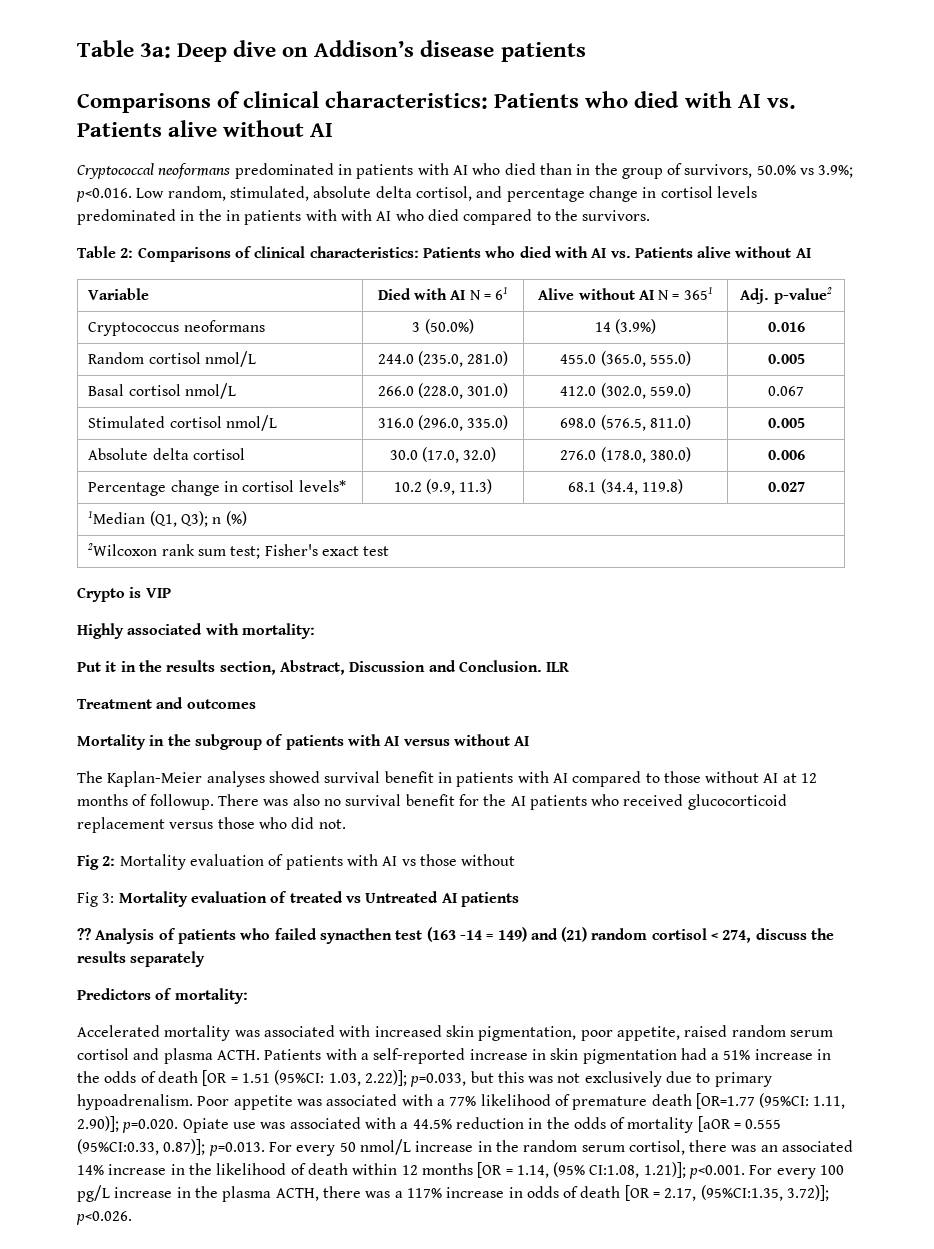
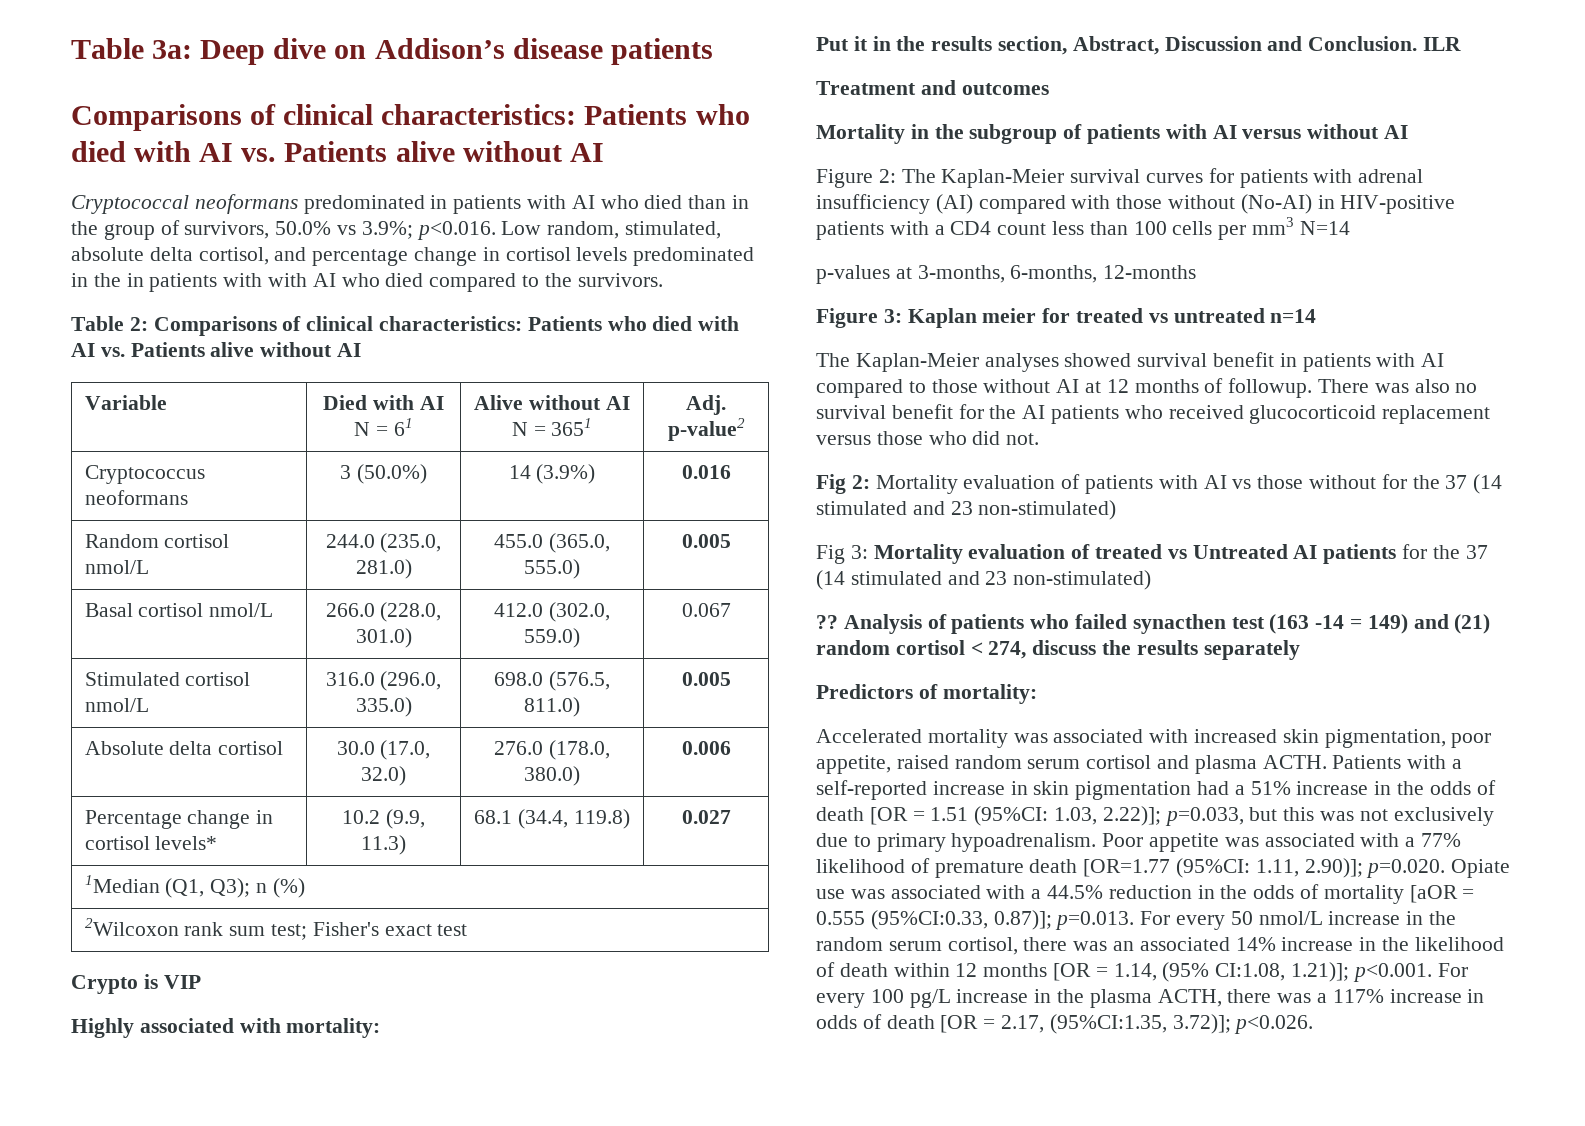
+ Figure 2: The Kaplan-Meier survival curves for patients with adrenal insufficiency (AI) compared with those without (No-AI) in HIV-positive patients with a CD4 count less than 100 cells per mm3 N=14
+ p-values at 3-months, 6-months, 12-months
+ Figure 3: Kaplan meier for treated vs untreated n=14
- Fig 2: Mortality evaluation of patients with AI vs those without
+ Fig 2: Mortality evaluation of patients with AI vs those without for the 37 (14 stimulated and 23 non-stimulated)
- Fig 3: Mortality evaluation of treated vs Untreated AI patients
+ Fig 3: Mortality evaluation of treated vs Untreated AI patients for the 37 (14 stimulated and 23 non-stimulated)

